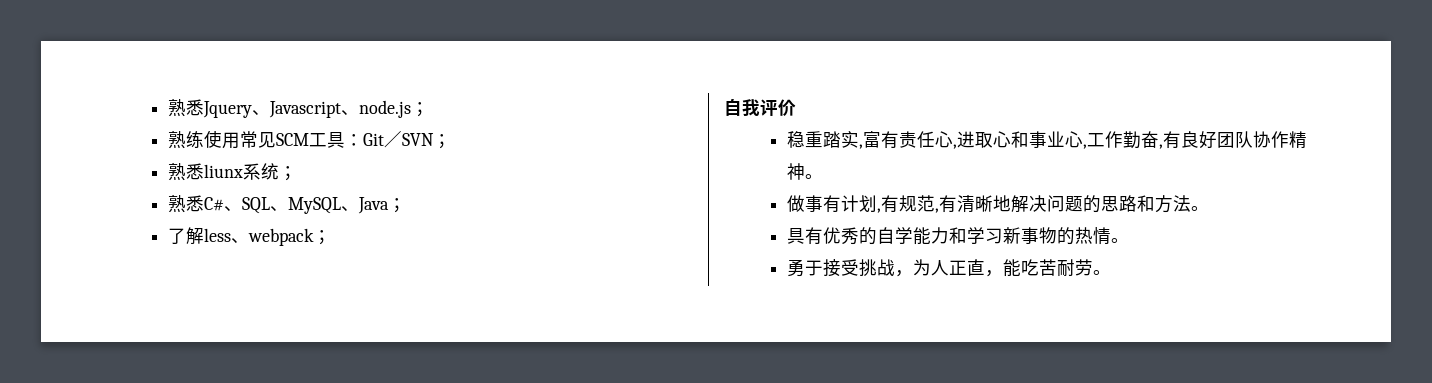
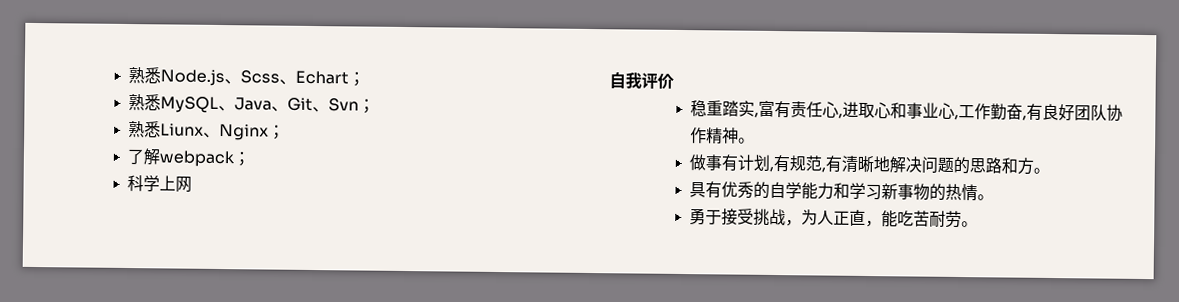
- 熟悉Jquery、Javascript、node.js；
- 熟练使用常见SCM工具：Git／SVN；
- 熟悉liunx系统；
- 熟悉C#、SQL、MySQL、Java；
+ 熟悉Node.js、Scss、Echart；
+ 熟悉MySQL、Java、Git、Svn；
+ 熟悉Liunx、Nginx；
- 了解less、webpack；
+ 了解webpack；
+ 科学上网
- 做事有计划,有规范,有清晰地解决问题的思路和方法。
+ 做事有计划,有规范,有清晰地解决问题的思路和方。

